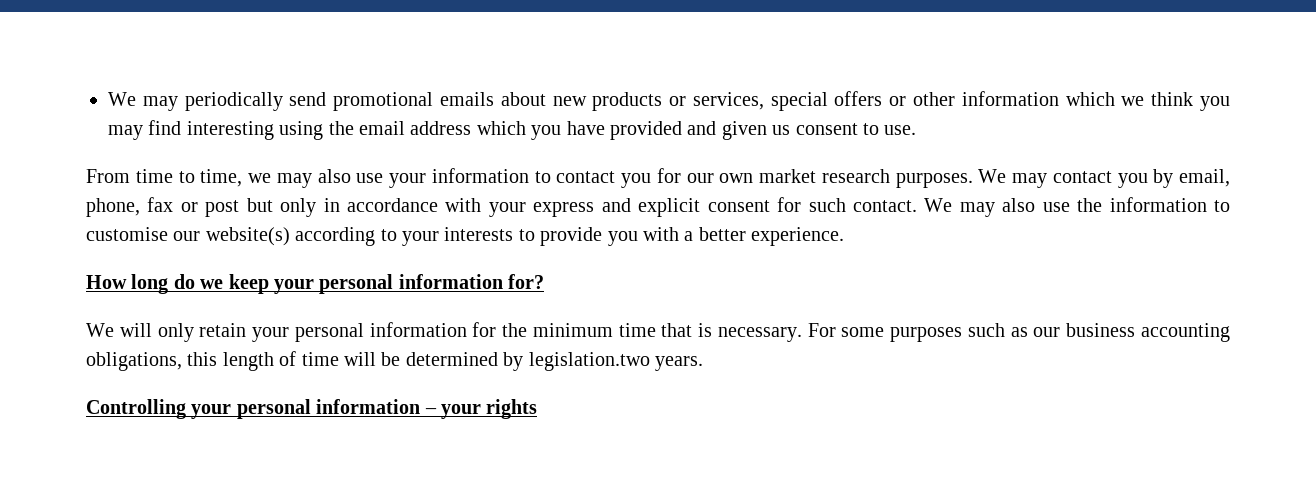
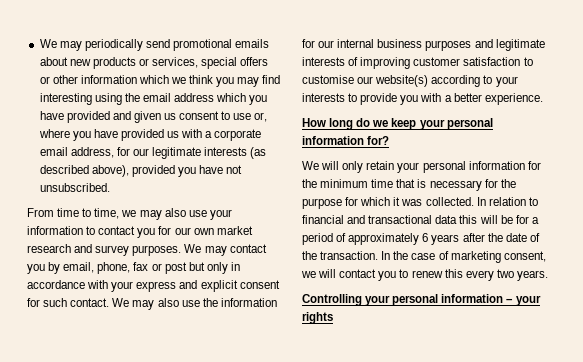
- We may periodically send promotional emails about new products or services, special offers or other information which we think you may find interesting using the email address which you have provided and given us consent to use.
+ We may periodically send promotional emails about new products or services, special offers or other information which we think you may find interesting using the email address which you have provided and given us consent to use or, where you have provided us with a corporate email address, for our legitimate interests (as described above), provided you have not unsubscribed.
- From time to time, we may also use your information to contact you for our own market research purposes.
+ From time to time, we may also use your information to contact you for our own market research and survey purposes.
- We may also use the information to customise our website(s) according to your interests to provide you with a better experience.
+ We may also use the information for our internal business purposes and legitimate interests of improving customer satisfaction to customise our website(s) according to your interests to provide you with a better experience.
- We will only retain your personal information for the minimum time that is necessary. For some purposes such as our business accounting obligations, this length of time will be determined by legislation.two years.
+ We will only retain your personal information for the minimum time that is necessary for the purpose for which it was collected. In relation to financial and transactional data this will be for a period of approximately 6 years after the date of the transaction. In the case of marketing consent, we will contact you to renew this every two years.

